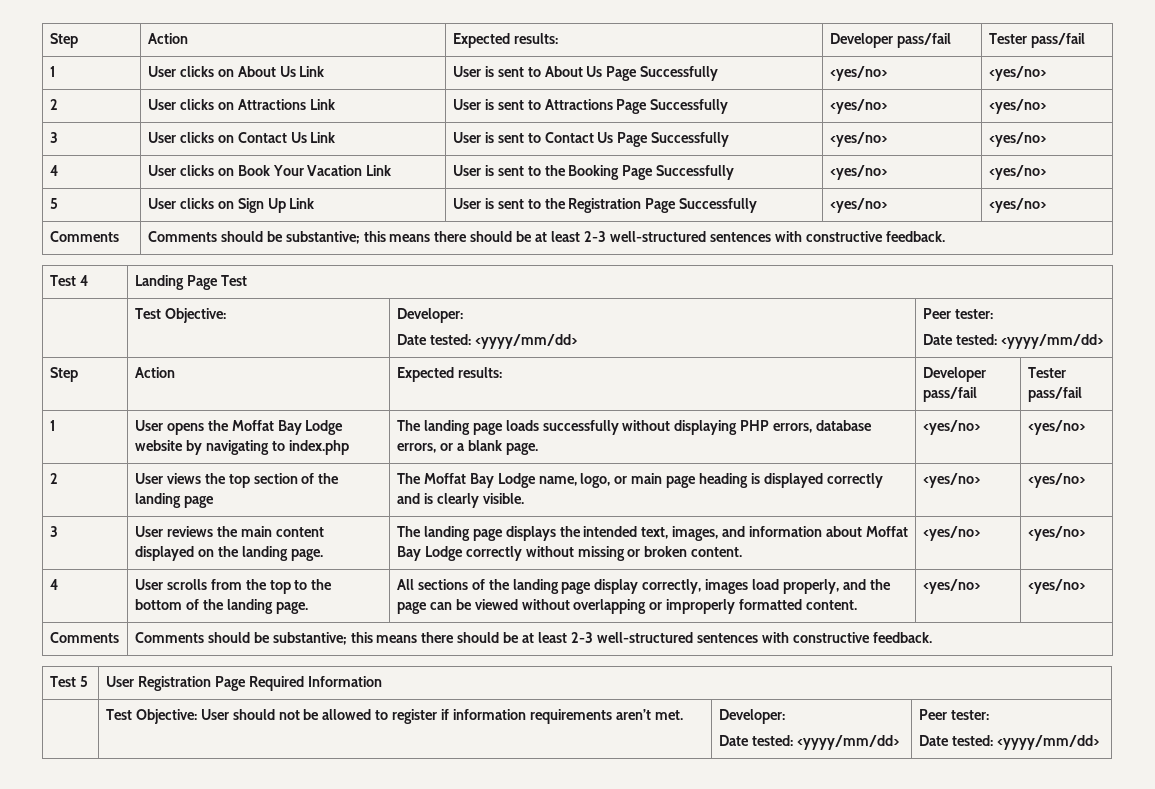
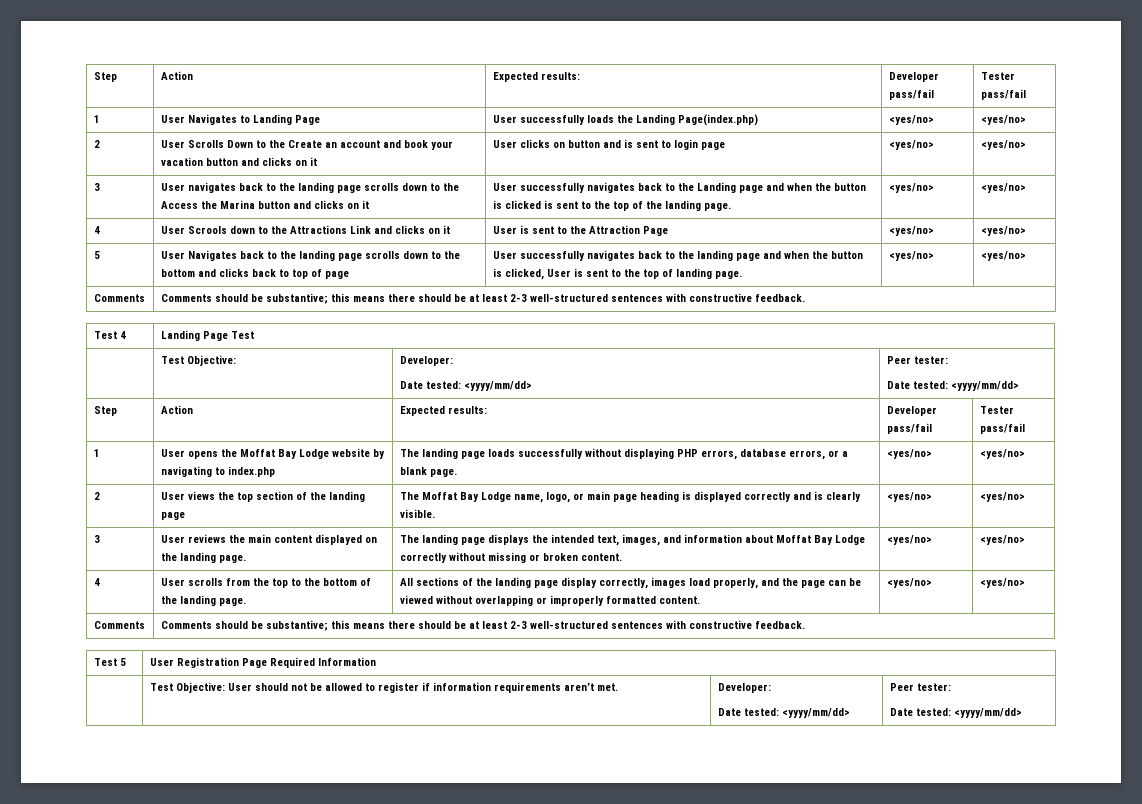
- 1 | User clicks on About Us Link | User is sent to About Us Page Successfully | <yes/no> | <yes/no>
- 2 | User clicks on Attractions Link | User is sent to Attractions Page Successfully | <yes/no> | <yes/no>
- 3 | User clicks on Contact Us Link | User is sent to Contact Us Page Successfully | <yes/no> | <yes/no>
- 4 | User clicks on Book Your Vacation Link | User is sent to the Booking Page Successfully | <yes/no> | <yes/no>
+ 1 | User Navigates to Landing Page | User successfully loads the Landing Page(index.php) | <yes/no> | <yes/no>
+ 2 | User Scrolls Down to the Create an account and book your vacation button and clicks on it | User clicks on button and is sent to login page | <yes/no> | <yes/no>
+ 3 | User navigates back to the landing page scrolls down to the Access the Marina button and clicks on it | User successfully navigates back to the Landing page and when the button is clicked is sent to the top of the landing page. | <yes/no> | <yes/no>
+ 4 | User Scrools down to the Attractions Link and clicks on it | User is sent to the Attraction Page | <yes/no> | <yes/no>
- User clicks on Sign Up Link | User is sent to the Registration Page Successfully
+ User Navigates back to the landing page scrolls down to the bottom and clicks back to top of page | User successfully navigates back to the landing page and when the button is clicked, User is sent to the top of landing page.

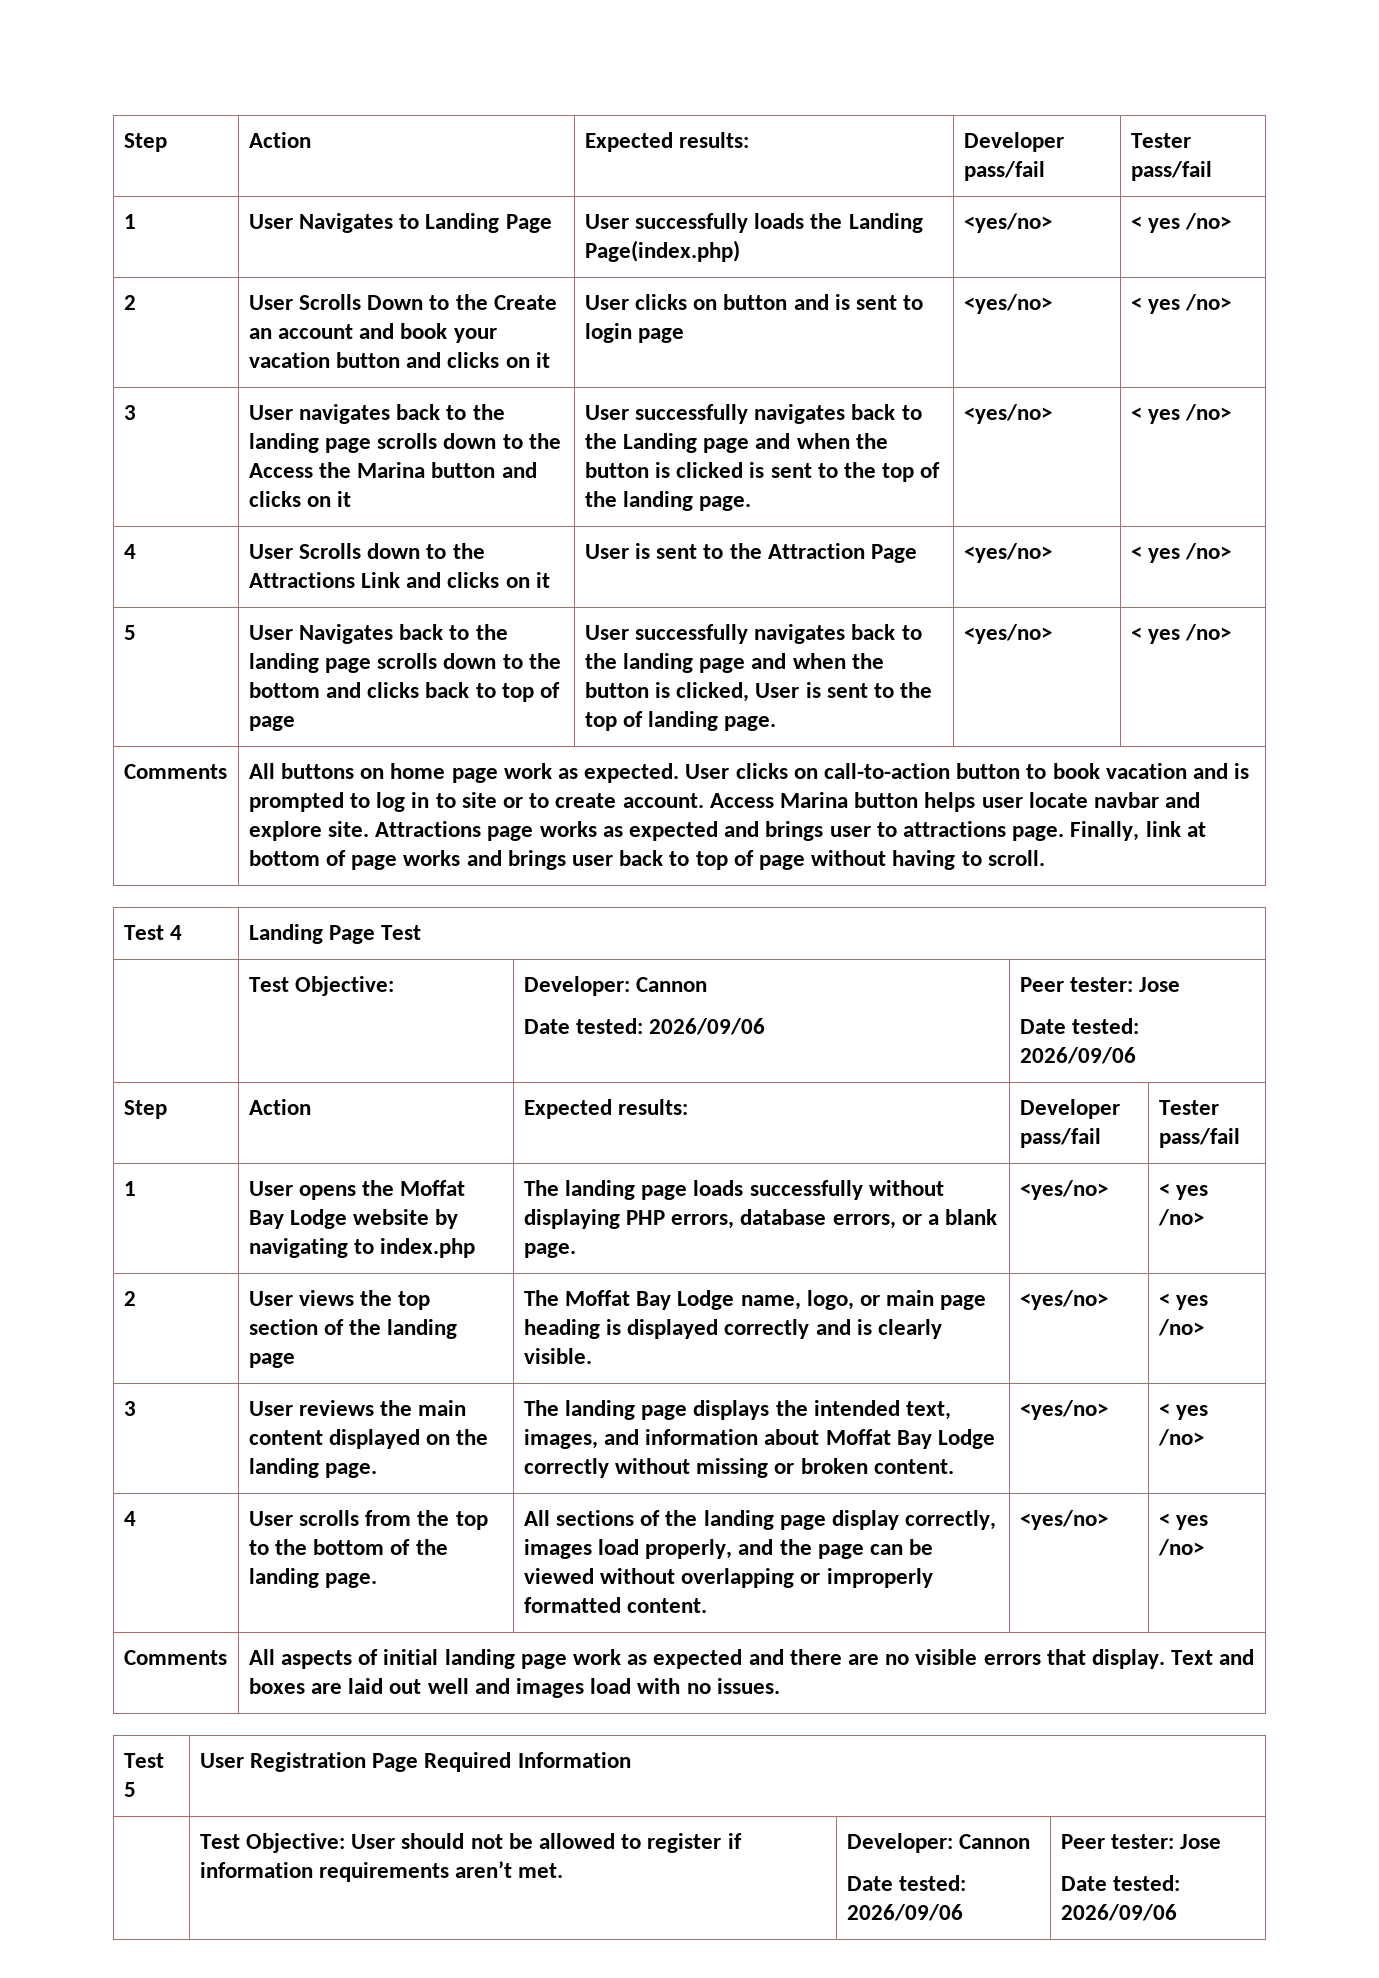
- 1 | User Navigates to Landing Page | User successfully loads the Landing Page(index.php) | <yes/no> | <yes/no>
+ 1 | User Navigates to Landing Page | User successfully loads the Landing Page(index.php) | <yes/no> | < yes /no>
- 2 | User Scrolls Down to the Create an account and book your vacation button and clicks on it | User clicks on button and is sent to login page | <yes/no> | <yes/no>
+ 2 | User Scrolls Down to the Create an account and book your vacation button and clicks on it | User clicks on button and is sent to login page | <yes/no> | < yes /no>
- User successfully navigates back to the Landing page and when the button is clicked is sent to the top of the landing page. | <yes/no> | <yes/no>
- 4 | User Scrools down to the Attractions Link and clicks on it | User is sent to the Attraction Page | <yes/no> | <yes/no>
+ User successfully navigates back to the Landing page and when the button is clicked is sent to the top of the landing page. | <yes/no> | < yes /no>
+ 4 | User Scrolls down to the Attractions Link and clicks on it | User is sent to the Attraction Page | <yes/no> | < yes /no>
- User successfully navigates back to the landing page and when the button is clicked, User is sent to the top of landing page. | <yes/no> | <yes/no>
- Comments | Comments should be substantive; this means there should be at least 2-3 well-structured sentences with constructive feedback.
+ User successfully navigates back to the landing page and when the button is clicked, User is sent to the top of landing page. | <yes/no> | < yes /no>
+ Comments | All buttons on home page work as expected. User clicks on call-to-action button to book vacation and is prompted to log in to site or to create account. Access Marina button helps user locate navbar and explore site. Attractions page works as expected and brings user to attractions page. Finally, link at bottom of page works and brings user back to top of page without having to scroll.
- | Test Objective: | Developer:
- Date tested: <yyyy/mm/dd> | Peer tester:
- Date tested: <yyyy/mm/dd>
+ | Test Objective: | Developer: Cannon
+ Date tested: 2026/09/06 | Peer tester: Jose
+ Date tested: 2026/09/06
- 1 | User opens the Moffat Bay Lodge website by navigating to index.php | The landing page loads successfully without displaying PHP errors, database errors, or a blank page. | <yes/no> | <yes/no>
+ 1 | User opens the Moffat Bay Lodge website by navigating to index.php | The landing page loads successfully without displaying PHP errors, database errors, or a blank page. | <yes/no> | < yes /no>
- 2 | User views the top section of the landing page | The Moffat Bay Lodge name, logo, or main page heading is displayed correctly and is clearly visible. | <yes/no> | <yes/no>
+ 2 | User views the top section of the landing page | The Moffat Bay Lodge name, logo, or main page heading is displayed correctly and is clearly visible. | <yes/no> | < yes /no>
- 3 | User reviews the main content displayed on the landing page. | The landing page displays the intended text, images, and information about Moffat Bay Lodge correctly without missing or broken content. | <yes/no> | <yes/no>
+ 3 | User reviews the main content displayed on the landing page. | The landing page displays the intended text, images, and information about Moffat Bay Lodge correctly without missing or broken content. | <yes/no> | < yes /no>
- 4 | User scrolls from the top to the bottom of the landing page. | All sections of the landing page display correctly, images load properly, and the page can be viewed without overlapping or improperly formatted content. | <yes/no> | <yes/no>
- Comments | Comments should be substantive; this means there should be at least 2-3 well-structured sentences with constructive feedback.
+ 4 | User scrolls from the top to the bottom of the landing page. | All sections of the landing page display correctly, images load properly, and the page can be viewed without overlapping or improperly formatted content. | <yes/no> | < yes /no>
+ Comments | All aspects of initial landing page work as expected and there are no visible errors that display. Text and boxes are laid out well and images load with no issues.
- | Test Objective: User should not be allowed to register if information requirements aren’t met. | Developer:
- Date tested: <yyyy/mm/dd> | Peer tester:
- Date tested: <yyyy/mm/dd>
+ | Test Objective: User should not be allowed to register if information requirements aren’t met. | Developer: Cannon
+ Date tested: 2026/09/06 | Peer tester: Jose
+ Date tested: 2026/09/06

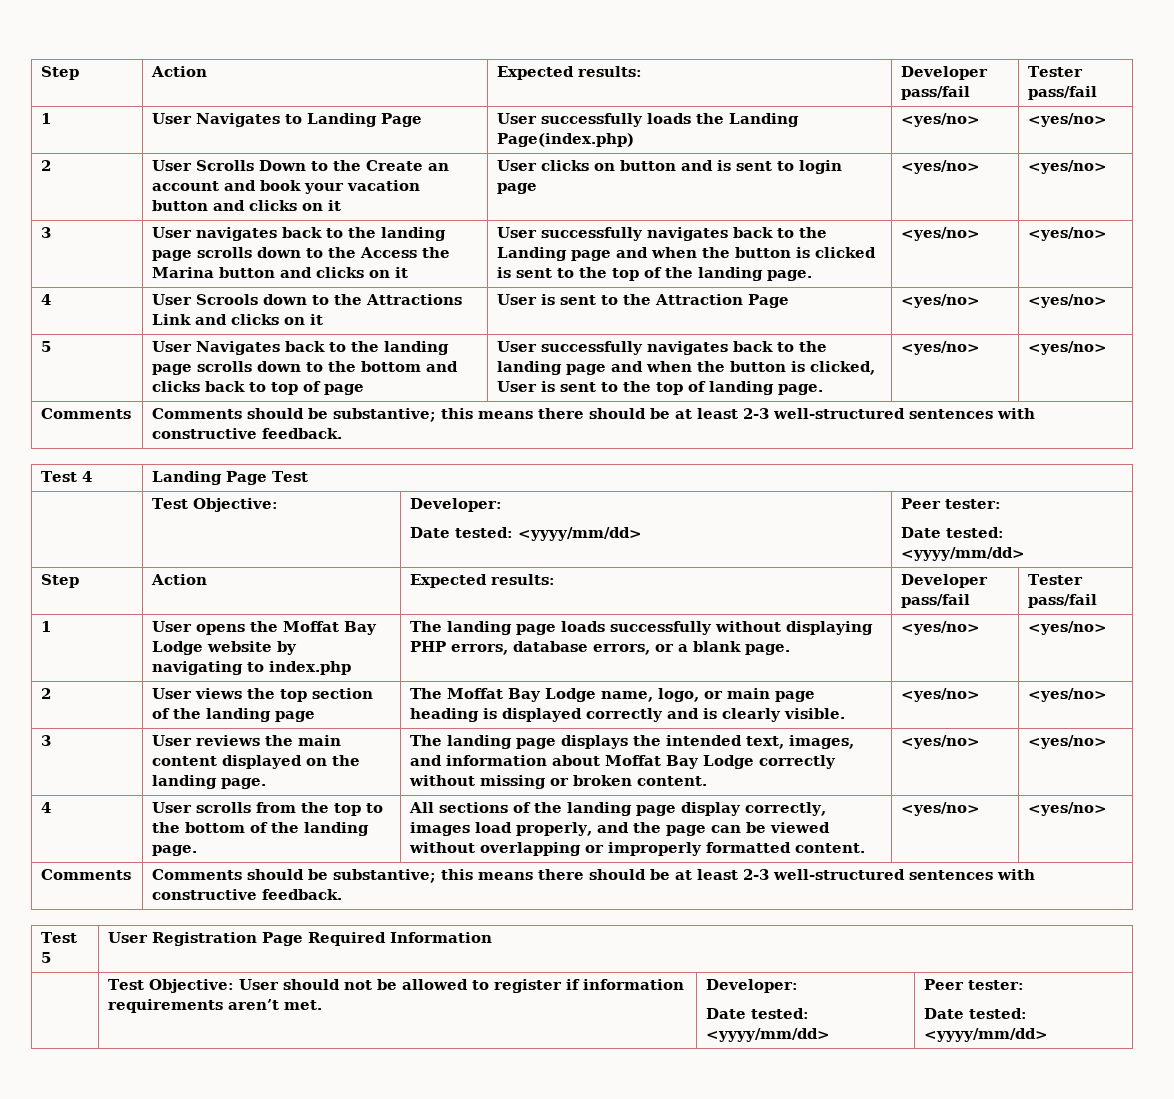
- 1 | User Navigates to Landing Page | User successfully loads the Landing Page(index.php) | <yes/no> | < yes /no>
+ 1 | User Navigates to Landing Page | User successfully loads the Landing Page(index.php) | <yes/no> | <yes/no>
- 2 | User Scrolls Down to the Create an account and book your vacation button and clicks on it | User clicks on button and is sent to login page | <yes/no> | < yes /no>
+ 2 | User Scrolls Down to the Create an account and book your vacation button and clicks on it | User clicks on button and is sent to login page | <yes/no> | <yes/no>
- User successfully navigates back to the Landing page and when the button is clicked is sent to the top of the landing page. | <yes/no> | < yes /no>
- 4 | User Scrolls down to the Attractions Link and clicks on it | User is sent to the Attraction Page | <yes/no> | < yes /no>
+ User successfully navigates back to the Landing page and when the button is clicked is sent to the top of the landing page. | <yes/no> | <yes/no>
+ 4 | User Scrools down to the Attractions Link and clicks on it | User is sent to the Attraction Page | <yes/no> | <yes/no>
- User successfully navigates back to the landing page and when the button is clicked, User is sent to the top of landing page. | <yes/no> | < yes /no>
- Comments | All buttons on home page work as expected. User clicks on call-to-action button to book vacation and is prompted to log in to site or to create account. Access Marina button helps user locate navbar and explore site. Attractions page works as expected and brings user to attractions page. Finally, link at bottom of page works and brings user back to top of page without having to scroll.
+ User successfully navigates back to the landing page and when the button is clicked, User is sent to the top of landing page. | <yes/no> | <yes/no>
+ Comments | Comments should be substantive; this means there should be at least 2-3 well-structured sentences with constructive feedback.
- | Test Objective: | Developer: Cannon
- Date tested: 2026/09/06 | Peer tester: Jose
- Date tested: 2026/09/06
+ | Test Objective: | Developer:
+ Date tested: <yyyy/mm/dd> | Peer tester:
+ Date tested: <yyyy/mm/dd>
- 1 | User opens the Moffat Bay Lodge website by navigating to index.php | The landing page loads successfully without displaying PHP errors, database errors, or a blank page. | <yes/no> | < yes /no>
+ 1 | User opens the Moffat Bay Lodge website by navigating to index.php | The landing page loads successfully without displaying PHP errors, database errors, or a blank page. | <yes/no> | <yes/no>
- 2 | User views the top section of the landing page | The Moffat Bay Lodge name, logo, or main page heading is displayed correctly and is clearly visible. | <yes/no> | < yes /no>
+ 2 | User views the top section of the landing page | The Moffat Bay Lodge name, logo, or main page heading is displayed correctly and is clearly visible. | <yes/no> | <yes/no>
- 3 | User reviews the main content displayed on the landing page. | The landing page displays the intended text, images, and information about Moffat Bay Lodge correctly without missing or broken content. | <yes/no> | < yes /no>
+ 3 | User reviews the main content displayed on the landing page. | The landing page displays the intended text, images, and information about Moffat Bay Lodge correctly without missing or broken content. | <yes/no> | <yes/no>
- 4 | User scrolls from the top to the bottom of the landing page. | All sections of the landing page display correctly, images load properly, and the page can be viewed without overlapping or improperly formatted content. | <yes/no> | < yes /no>
- Comments | All aspects of initial landing page work as expected and there are no visible errors that display. Text and boxes are laid out well and images load with no issues.
+ 4 | User scrolls from the top to the bottom of the landing page. | All sections of the landing page display correctly, images load properly, and the page can be viewed without overlapping or improperly formatted content. | <yes/no> | <yes/no>
+ Comments | Comments should be substantive; this means there should be at least 2-3 well-structured sentences with constructive feedback.
- | Test Objective: User should not be allowed to register if information requirements aren’t met. | Developer: Cannon
- Date tested: 2026/09/06 | Peer tester: Jose
- Date tested: 2026/09/06
+ | Test Objective: User should not be allowed to register if information requirements aren’t met. | Developer:
+ Date tested: <yyyy/mm/dd> | Peer tester:
+ Date tested: <yyyy/mm/dd>

